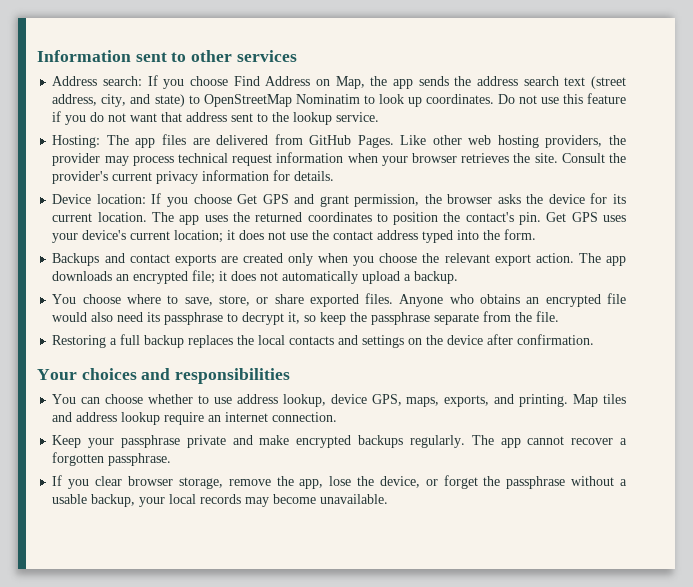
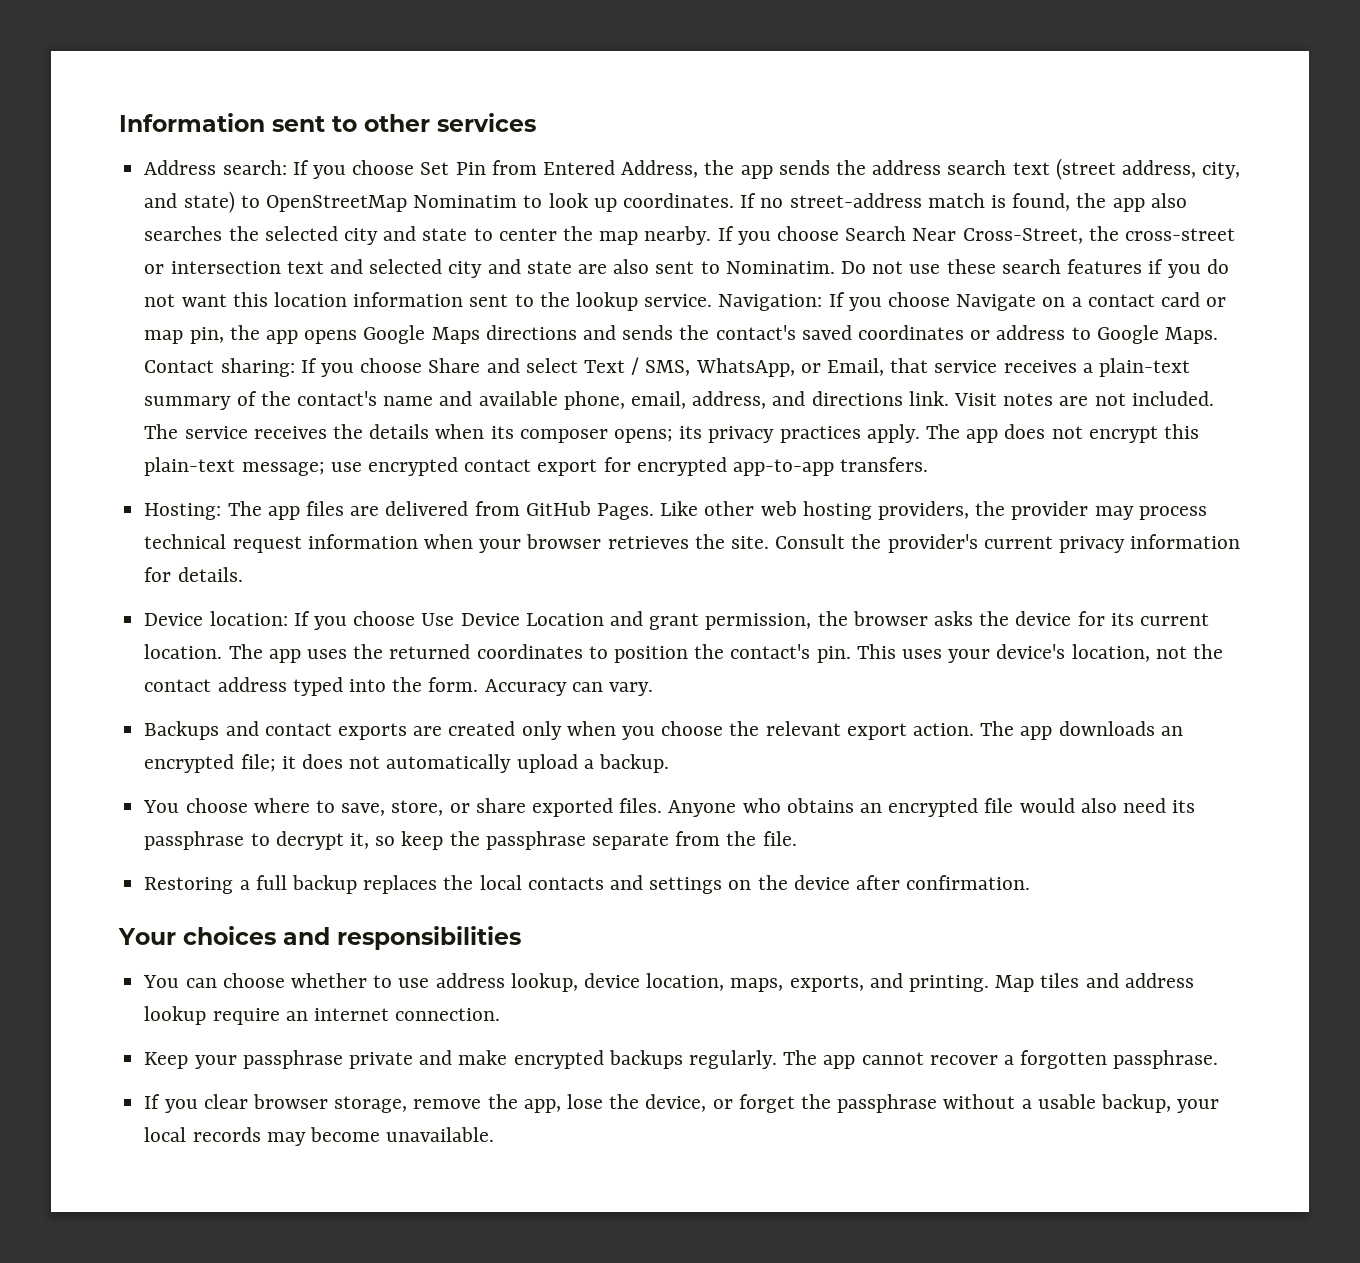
- Address search: If you choose Find Address on Map, the app sends the address search text (street address, city, and state) to OpenStreetMap Nominatim to look up coordinates.
+ Address search: If you choose Set Pin from Entered Address, the app sends the address search text (street address, city, and state) to OpenStreetMap Nominatim to look up coordinates.
- Do not use this feature if you do not want that address sent to the lookup service.
+ If no street-address match is found, the app also searches the selected city and state to center the map nearby. If you choose Search Near Cross-Street, the cross-street or intersection text and selected city and state are also sent to Nominatim. Do not use these search features if you do not want this location information sent to the lookup service. Navigation: If you choose Navigate on a contact card or map pin, the app opens Google Maps directions and sends the contact's saved coordinates or address to Google Maps. Contact sharing: If you choose Share and select Text / SMS, WhatsApp, or Email, that service receives a plain-text summary of the contact's name and available phone, email, address, and directions link. Visit notes are not included. The service receives the details when its composer opens; its privacy practices apply. The app does not encrypt this plain-text message; use encrypted contact export for encrypted app-to-app transfers.
- Device location: If you choose Get GPS and grant permission, the browser asks the device for its current location.
+ Device location: If you choose Use Device Location and grant permission, the browser asks the device for its current location.
- Get GPS uses your device's current location; it does not use the contact address typed into the form.
+ This uses your device's location, not the contact address typed into the form. Accuracy can vary.
- You can choose whether to use address lookup, device GPS, maps, exports, and printing.
+ You can choose whether to use address lookup, device location, maps, exports, and printing.

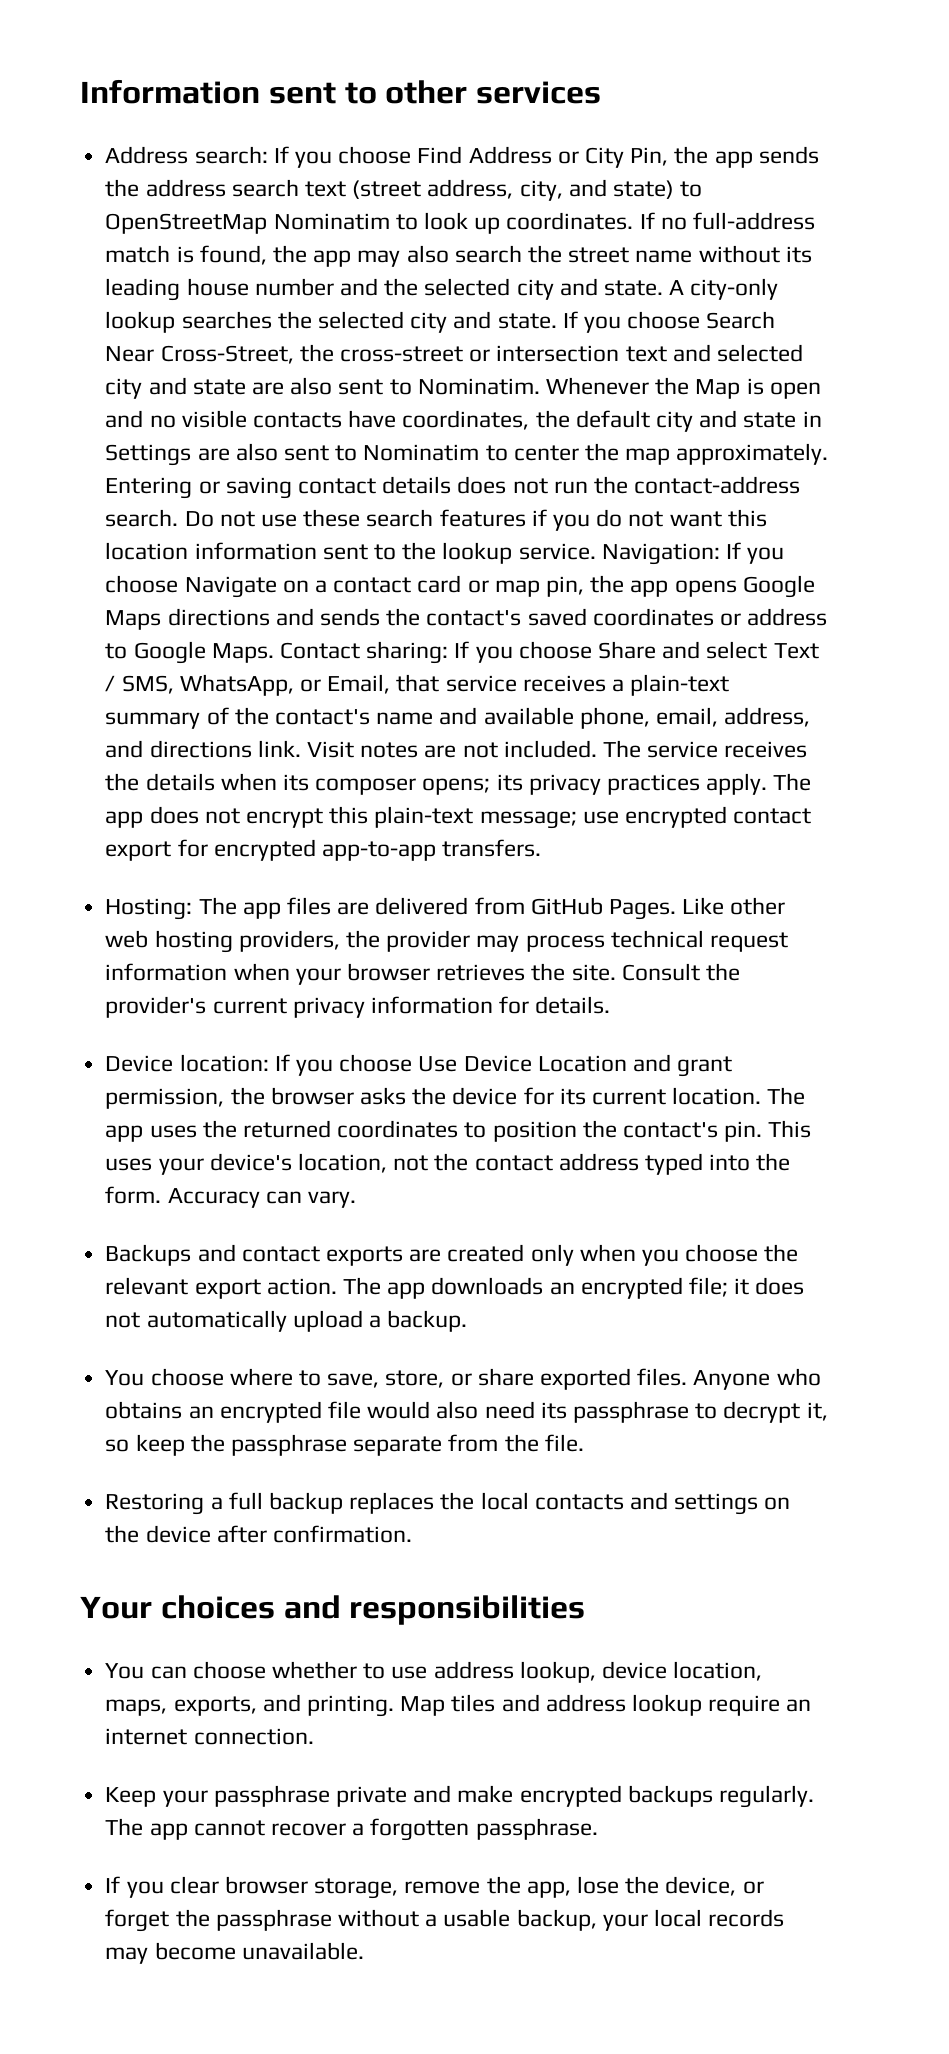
- Address search: If you choose Set Pin from Entered Address, the app sends the address search text (street address, city, and state) to OpenStreetMap Nominatim to look up coordinates.
+ Address search: If you choose Find Address or City Pin, the app sends the address search text (street address, city, and state) to OpenStreetMap Nominatim to look up coordinates.
- If no street-address match is found, the app also searches the selected city and state to center the map nearby.
+ If no full-address match is found, the app may also search the street name without its leading house number and the selected city and state. A city-only lookup searches the selected city and state.
+ Whenever the Map is open and no visible contacts have coordinates, the default city and state in Settings are also sent to Nominatim to center the map approximately. Entering or saving contact details does not run the contact-address search.

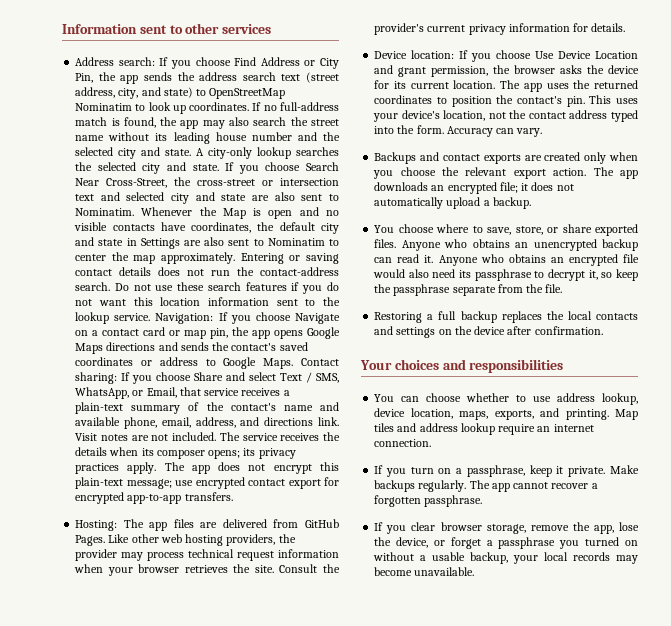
- Anyone who obtains an encrypted file would also need its passphrase to decrypt it, so keep the passphrase separate from the file.
+ Anyone who obtains an unencrypted backup can read it. Anyone who obtains an encrypted file would also need its passphrase to decrypt it, so keep the passphrase separate from the file.
- Keep your passphrase private and make encrypted backups regularly.
+ If you turn on a passphrase, keep it private. Make backups regularly.
- If you clear browser storage, remove the app, lose the device, or forget the passphrase without a usable backup, your local records may become unavailable.
+ If you clear browser storage, remove the app, lose the device, or forget a passphrase you turned on without a usable backup, your local records may become unavailable.

